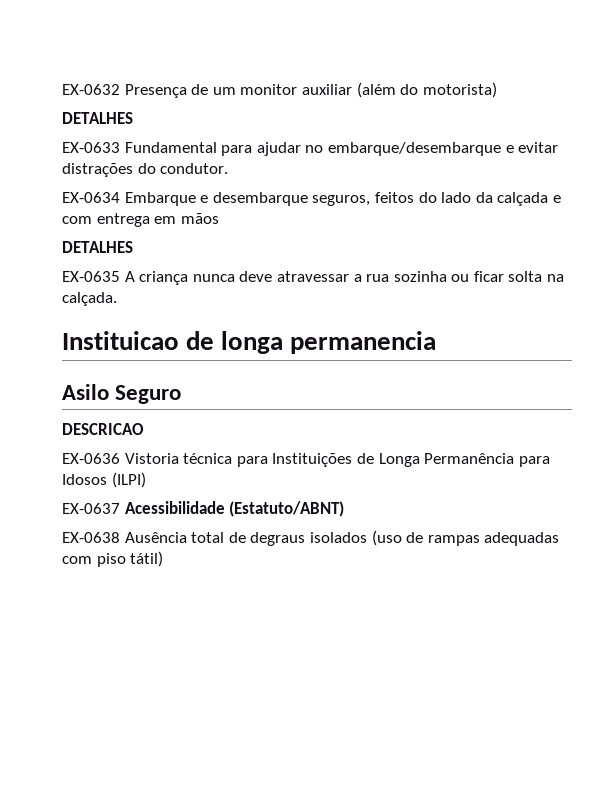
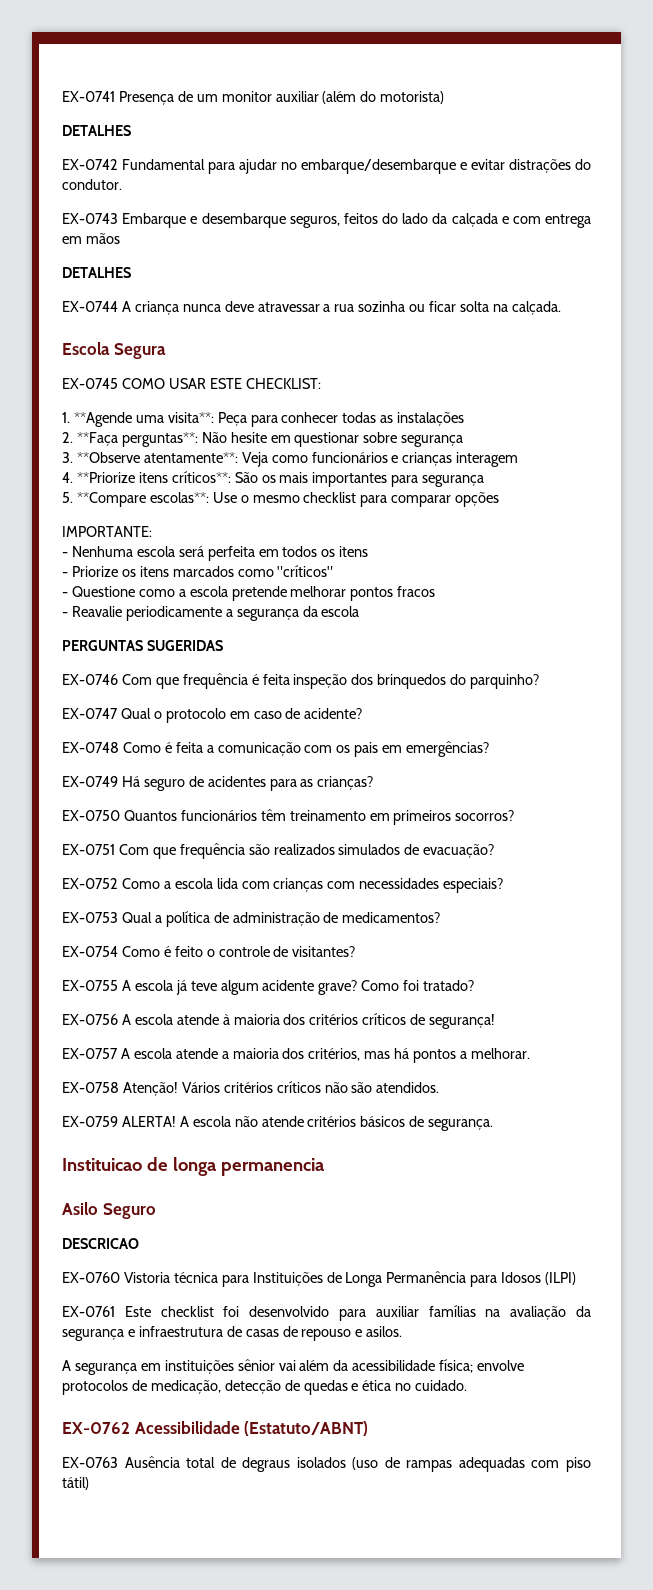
- EX-0632 Presença de um monitor auxiliar (além do motorista)
+ EX-0741 Presença de um monitor auxiliar (além do motorista)
- EX-0633 Fundamental para ajudar no embarque/desembarque e evitar distrações do condutor.
+ EX-0742 Fundamental para ajudar no embarque/desembarque e evitar distrações do condutor.
- EX-0634 Embarque e desembarque seguros, feitos do lado da calçada e com entrega em mãos
+ EX-0743 Embarque e desembarque seguros, feitos do lado da calçada e com entrega em mãos
- EX-0635 A criança nunca deve atravessar a rua sozinha ou ficar solta na calçada.
+ EX-0744 A criança nunca deve atravessar a rua sozinha ou ficar solta na calçada.
+ Escola Segura
+ EX-0745 COMO USAR ESTE CHECKLIST:
+ 1. **Agende uma visita**: Peça para conhecer todas as instalações
+ 2. **Faça perguntas**: Não hesite em questionar sobre segurança
+ 3. **Observe atentamente**: Veja como funcionários e crianças interagem
+ 4. **Priorize itens críticos**: São os mais importantes para segurança
+ 5. **Compare escolas**: Use o mesmo checklist para comparar opções
+ IMPORTANTE:
+ - Nenhuma escola será perfeita em todos os itens
+ - Priorize os itens marcados como "críticos"
+ - Questione como a escola pretende melhorar pontos fracos
+ - Reavalie periodicamente a segurança da escola
+ PERGUNTAS SUGERIDAS
+ EX-0746 Com que frequência é feita inspeção dos brinquedos do parquinho?
+ EX-0747 Qual o protocolo em caso de acidente?
+ EX-0748 Como é feita a comunicação com os pais em emergências?
+ EX-0749 Há seguro de acidentes para as crianças?
+ EX-0750 Quantos funcionários têm treinamento em primeiros socorros?
+ EX-0751 Com que frequência são realizados simulados de evacuação?
+ EX-0752 Como a escola lida com crianças com necessidades especiais?
+ EX-0753 Qual a política de administração de medicamentos?
+ EX-0754 Como é feito o controle de visitantes?
+ EX-0755 A escola já teve algum acidente grave? Como foi tratado?
+ EX-0756 A escola atende à maioria dos critérios críticos de segurança!
+ EX-0757 A escola atende a maioria dos critérios, mas há pontos a melhorar.
+ EX-0758 Atenção! Vários critérios críticos não são atendidos.
+ EX-0759 ALERTA! A escola não atende critérios básicos de segurança.
- EX-0636 Vistoria técnica para Instituições de Longa Permanência para Idosos (ILPI)
+ EX-0760 Vistoria técnica para Instituições de Longa Permanência para Idosos (ILPI)
- EX-0637 Acessibilidade (Estatuto/ABNT)
+ EX-0761 Este checklist foi desenvolvido para auxiliar famílias na avaliação da segurança e infraestrutura de casas de repouso e asilos.
+ A segurança em instituições sênior vai além da acessibilidade física; envolve protocolos de medicação, detecção de quedas e ética no cuidado.
+ EX-0762 Acessibilidade (Estatuto/ABNT)
- EX-0638 Ausência total de degraus isolados (uso de rampas adequadas com piso tátil)
+ EX-0763 Ausência total de degraus isolados (uso de rampas adequadas com piso tátil)

